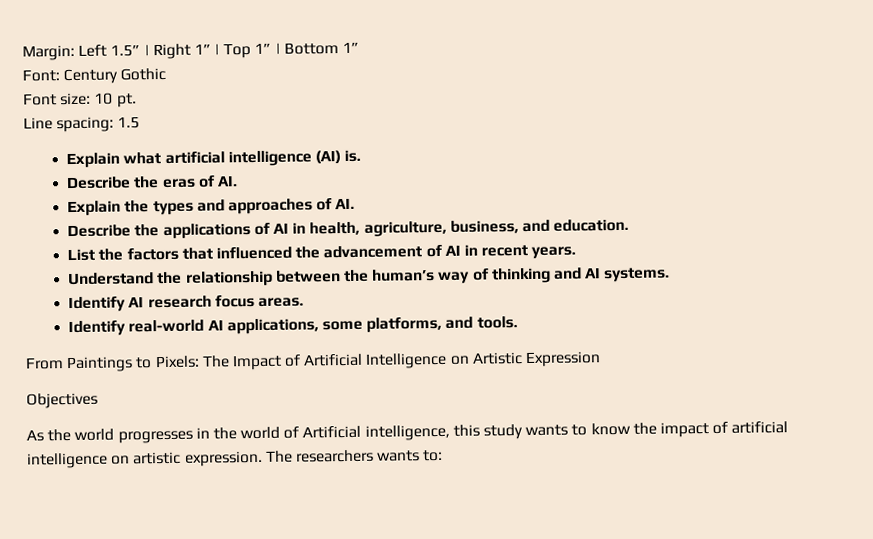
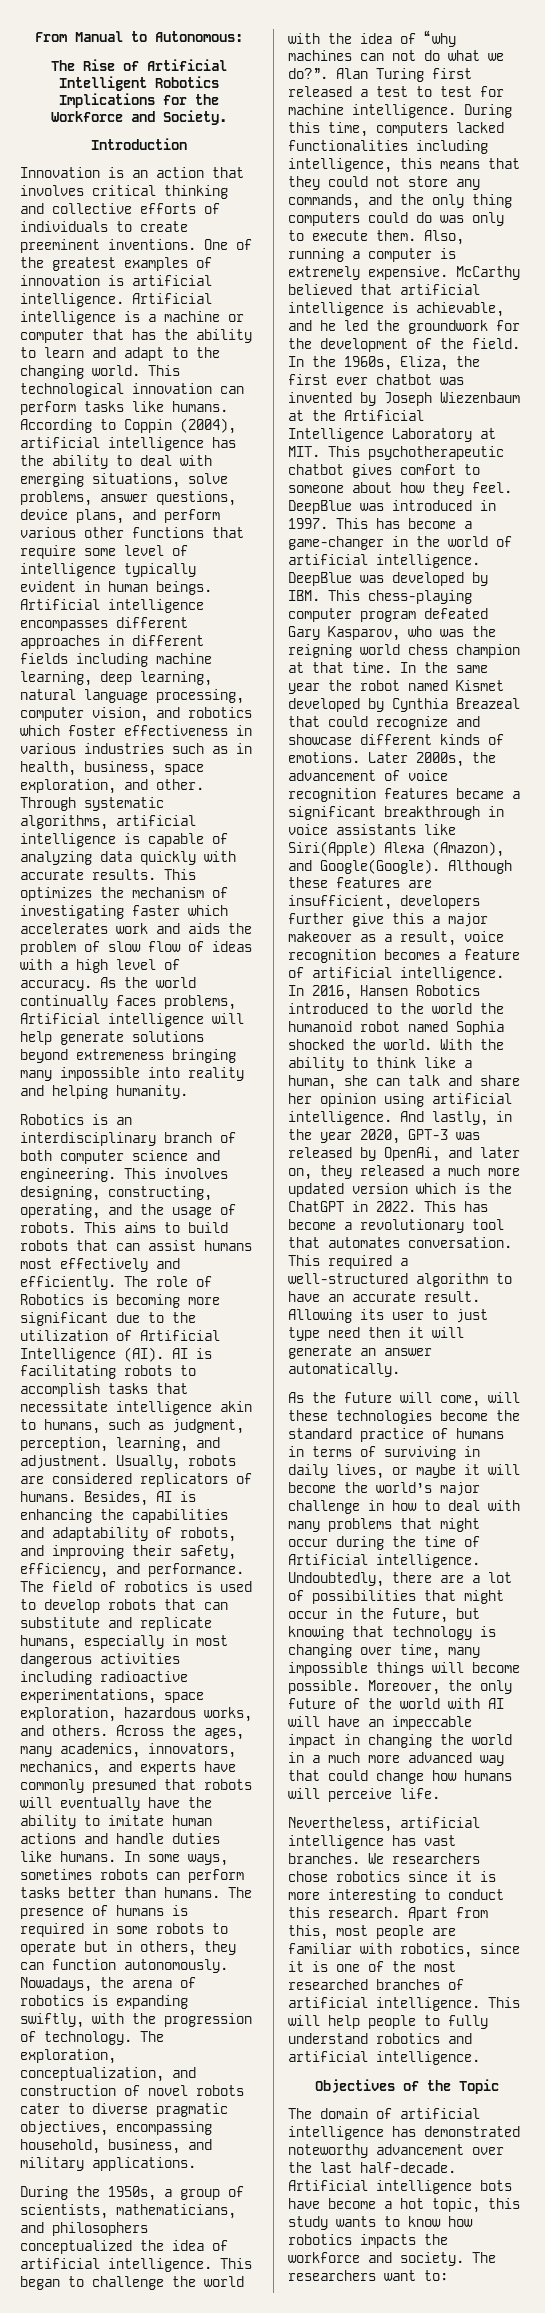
- Margin: Left 1.5” | Right 1” | Top 1” | Bottom 1”
- Font: Century Gothic
- Font size: 10 pt.
- Line spacing: 1.5
- Explain what artificial intelligence (AI) is.
- Describe the eras of AI.
- Explain the types and approaches of AI.
- Describe the applications of AI in health, agriculture, business, and education.
- List the factors that influenced the advancement of AI in recent years.
- Understand the relationship between the human’s way of thinking and AI systems.
- Identify AI research focus areas.
- Identify real-world AI applications, some platforms, and tools.
- From Paintings to Pixels: The Impact of Artificial Intelligence on Artistic Expression
- Objectives
- As the world progresses in the world of Artificial intelligence, this study wants to know the impact of artificial intelligence on artistic expression.
+ From Manual to Autonomous:
+ The Rise of Artificial Intelligent Robotics Implications for the Workforce and Society.
+ Introduction
+ Innovation is an action that involves critical thinking and collective efforts of individuals to create preeminent inventions. One of the greatest examples of innovation is artificial intelligence. Artificial intelligence is a machine or computer that has the ability to learn and adapt to the changing world. This technological innovation can perform tasks like humans. According to Coppin (2004), artificial intelligence has the ability to deal with emerging situations, solve problems, answer questions, device plans, and perform various other functions that require some level of intelligence typically evident in human beings. Artificial intelligence encompasses different approaches in different fields including machine learning, deep learning, natural language processing, computer vision, and robotics which foster effectiveness in various industries such as in health, business, space exploration, and other. Through systematic algorithms, artificial intelligence is capable of analyzing data quickly with accurate results. This optimizes the mechanism of investigating faster which accelerates work and aids the problem of slow flow of ideas with a high level of accuracy. As the world continually faces problems, Artificial intelligence will help generate solutions beyond extremeness bringing many impossible into reality and helping humanity.
+ Robotics is an interdisciplinary branch of both computer science and engineering. This involves designing, constructing, operating, and the usage of robots. This aims to build robots that can assist humans most effectively and efficiently. The role of Robotics is becoming more significant due to the utilization of Artificial Intelligence (AI). AI is facilitating robots to accomplish tasks that necessitate intelligence akin to humans, such as judgment, perception, learning, and adjustment. Usually, robots are considered replicators of humans. Besides, AI is enhancing the capabilities and adaptability of robots, and improving their safety, efficiency, and performance. The field of robotics is used to develop robots that can substitute and replicate humans, especially in most dangerous activities including radioactive experimentations, space exploration, hazardous works, and others. Across the ages, many academics, innovators, mechanics, and experts have commonly presumed that robots will eventually have the ability to imitate human actions and handle duties like humans. In some ways, sometimes robots can perform tasks better than humans. The presence of humans is required in some robots to operate but in others, they can function autonomously. Nowadays, the arena of robotics is expanding swiftly, with the progression of technology. The exploration, conceptualization, and construction of novel robots cater to diverse pragmatic objectives, encompassing household, business, and military applications.
+ During the 1950s, a group of scientists, mathematicians, and philosophers conceptualized the idea of artificial intelligence. This began to challenge the world with the idea of “why machines can not do what we do?”. Alan Turing first released a test to test for machine intelligence. During this time, computers lacked functionalities including intelligence, this means that they could not store any commands, and the only thing computers could do was only to execute them. Also, running a computer is extremely expensive. McCarthy believed that artificial intelligence is achievable, and he led the groundwork for the development of the field. In the 1960s, Eliza, the first ever chatbot was invented by Joseph Wiezenbaum at the Artificial Intelligence Laboratory at MIT. This psychotherapeutic chatbot gives comfort to someone about how they feel. DeepBlue was introduced in 1997. This has become a game-changer in the world of artificial intelligence. DeepBlue was developed by IBM. This chess-playing computer program defeated Gary Kasparov, who was the reigning world chess champion at that time. In the same year the robot named Kismet developed by Cynthia Breazeal that could recognize and showcase different kinds of emotions. Later 2000s, the advancement of voice recognition features became a significant breakthrough in voice assistants like Siri(Apple) Alexa (Amazon), and Google(Google). Although these features are insufficient, developers further give this a major makeover as a result, voice recognition becomes a feature of artificial intelligence. In 2016, Hansen Robotics introduced to the world the humanoid robot named Sophia shocked the world. With the ability to think like a human, she can talk and share her opinion using artificial intelligence. And lastly, in the year 2020, GPT-3 was released by OpenAi, and later on, they released a much more updated version which is the ChatGPT in 2022. This has become a revolutionary tool that automates conversation. This required a well-structured algorithm to have an accurate result. Allowing its user to just type need then it will generate an answer automatically.
+ As the future will come, will these technologies become the standard practice of humans in terms of surviving in daily lives, or maybe it will become the world’s major challenge in how to deal with many problems that might occur during the time of Artificial intelligence. Undoubtedly, there are a lot of possibilities that might occur in the future, but knowing that technology is changing over time, many impossible things will become possible. Moreover, the only future of the world with AI will have an impeccable impact in changing the world in a much more advanced way that could change how humans will perceive life.
+ Nevertheless, artificial intelligence has vast branches. We researchers chose robotics since it is more interesting to conduct this research. Apart from this, most people are familiar with robotics, since it is one of the most researched branches of artificial intelligence. This will help people to fully understand robotics and artificial intelligence.
+ Objectives of the Topic
+ The domain of artificial intelligence has demonstrated noteworthy advancement over the last half-decade. Artificial intelligence bots have become a hot topic, this study wants to know how robotics impacts the workforce and society.
- The researchers wants to:
+ The researchers want to:

